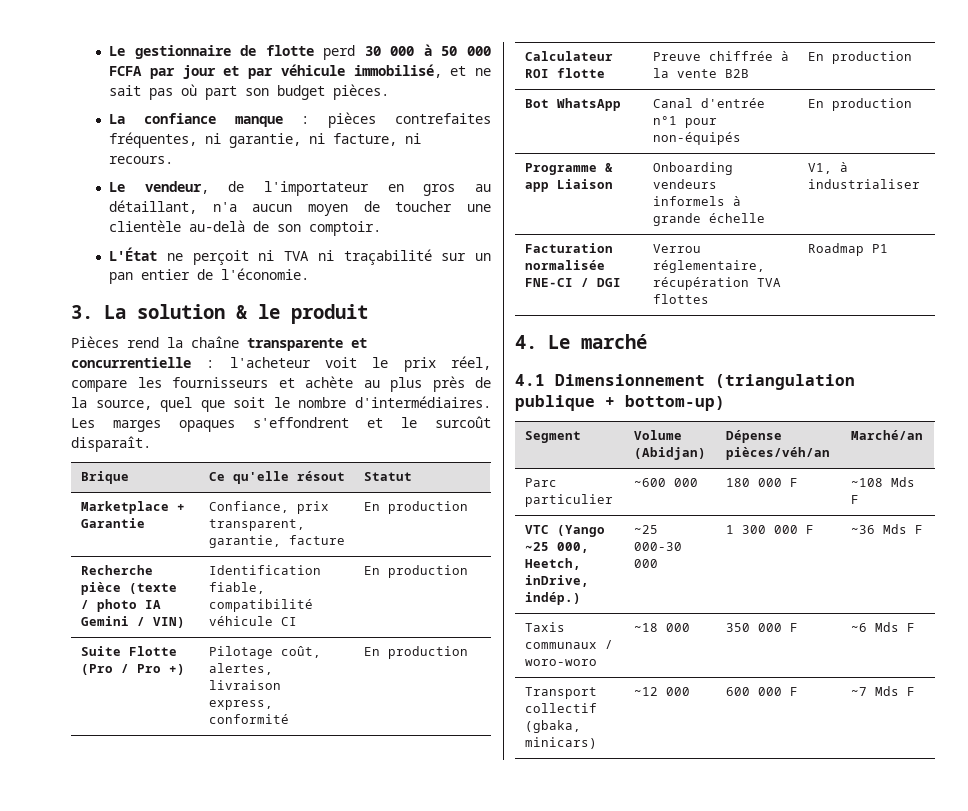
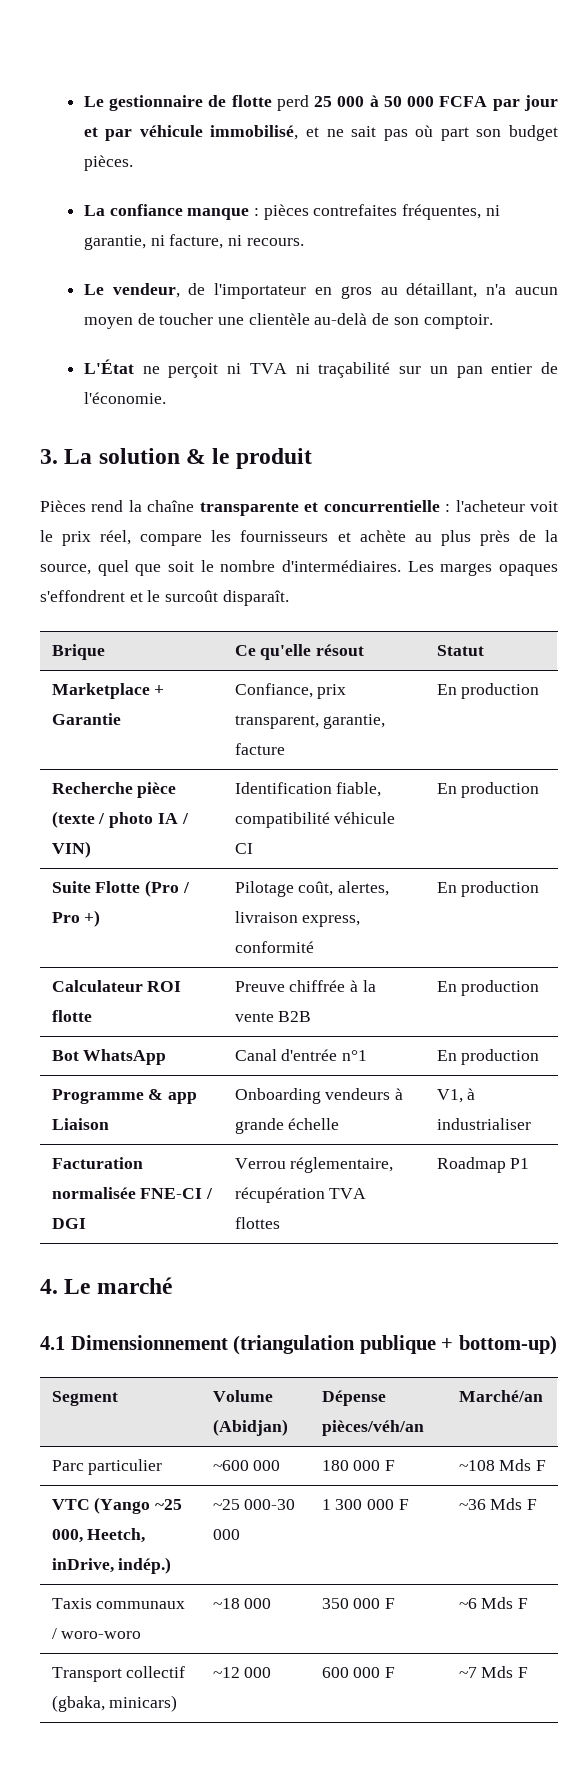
- Le gestionnaire de flotte perd 30 000 à 50 000 FCFA par jour et par véhicule immobilisé, et ne sait pas où part son budget pièces.
+ Le gestionnaire de flotte perd 25 000 à 50 000 FCFA par jour et par véhicule immobilisé, et ne sait pas où part son budget pièces.
- Recherche pièce (texte / photo IA Gemini / VIN) | Identification fiable, compatibilité véhicule CI | En production
+ Recherche pièce (texte / photo IA / VIN) | Identification fiable, compatibilité véhicule CI | En production
- Bot WhatsApp | Canal d'entrée n°1 pour non-équipés | En production
+ Bot WhatsApp | Canal d'entrée n°1 | En production
- Programme & app Liaison | Onboarding vendeurs informels à grande échelle | V1, à industrialiser
+ Programme & app Liaison | Onboarding vendeurs à grande échelle | V1, à industrialiser

